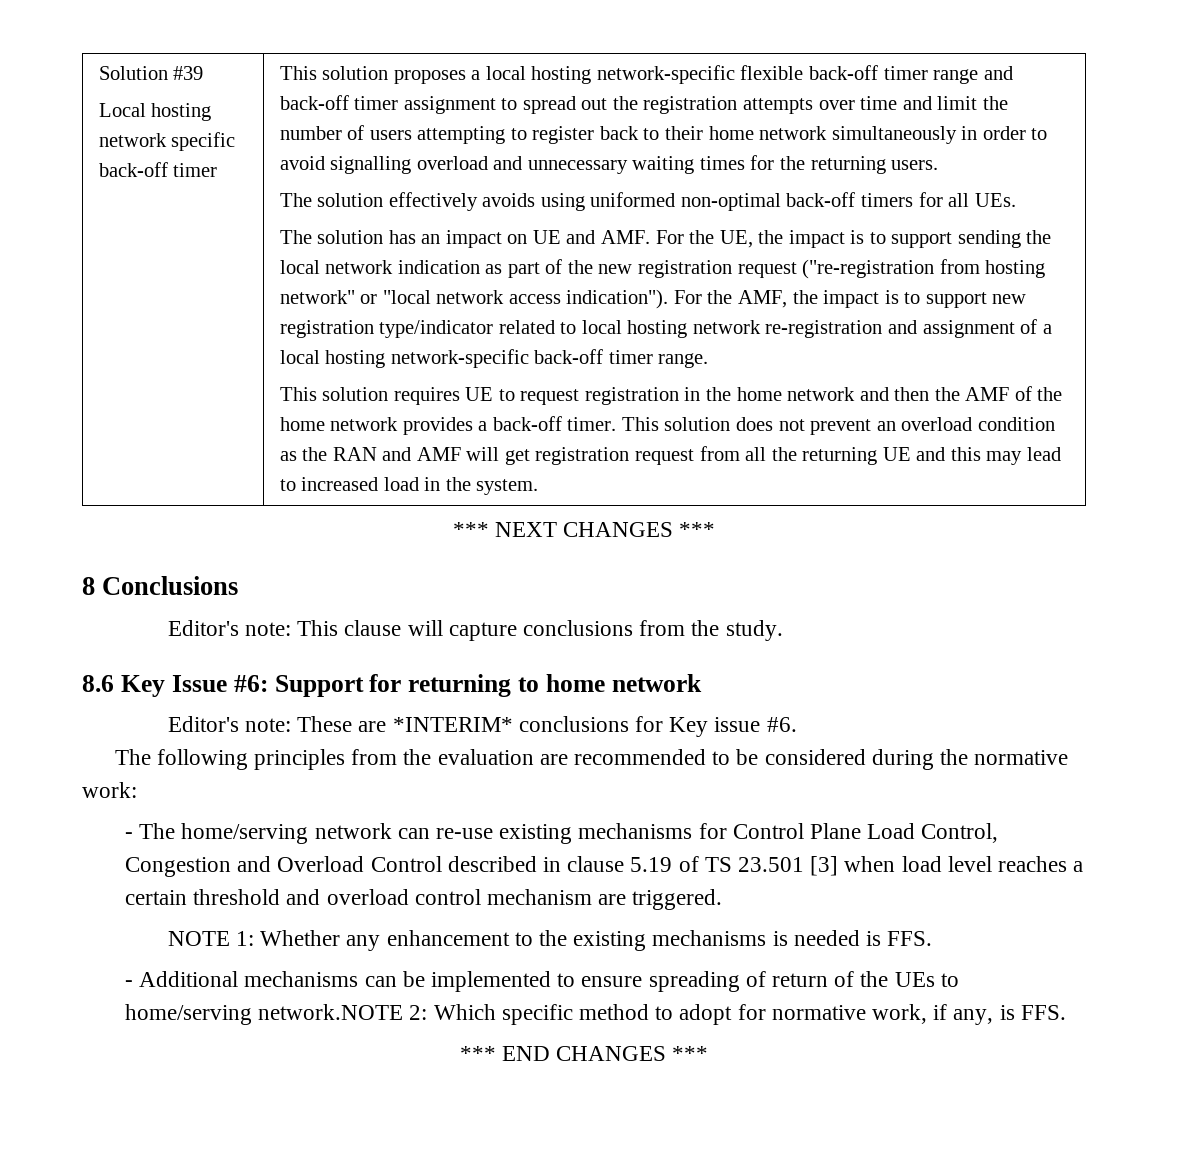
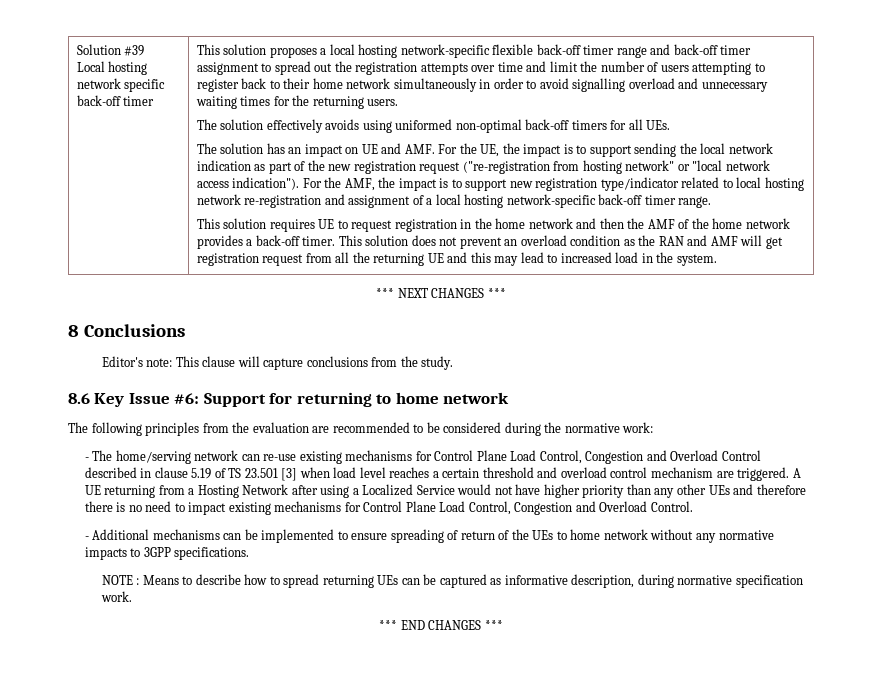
- Editor's note: These are *INTERIM* conclusions for Key issue #6.
- - The home/serving network can re-use existing mechanisms for Control Plane Load Control, Congestion and Overload Control described in clause 5.19 of TS 23.501 [3] when load level reaches a certain threshold and overload control mechanism are triggered.
- NOTE 1: Whether any enhancement to the existing mechanisms is needed is FFS.
+ - The home/serving network can re-use existing mechanisms for Control Plane Load Control, Congestion and Overload Control described in clause 5.19 of TS 23.501 [3] when load level reaches a certain threshold and overload control mechanism are triggered. A UE returning from a Hosting Network after using a Localized Service would not have higher priority than any other UEs and therefore there is no need to impact existing mechanisms for Control Plane Load Control, Congestion and Overload Control.
- - Additional mechanisms can be implemented to ensure spreading of return of the UEs to home/serving network.NOTE 2: Which specific method to adopt for normative work, if any, is FFS.
+ - Additional mechanisms can be implemented to ensure spreading of return of the UEs to home network without any normative impacts to 3GPP specifications.
+ NOTE : Means to describe how to spread returning UEs can be captured as informative description, during normative specification work.

